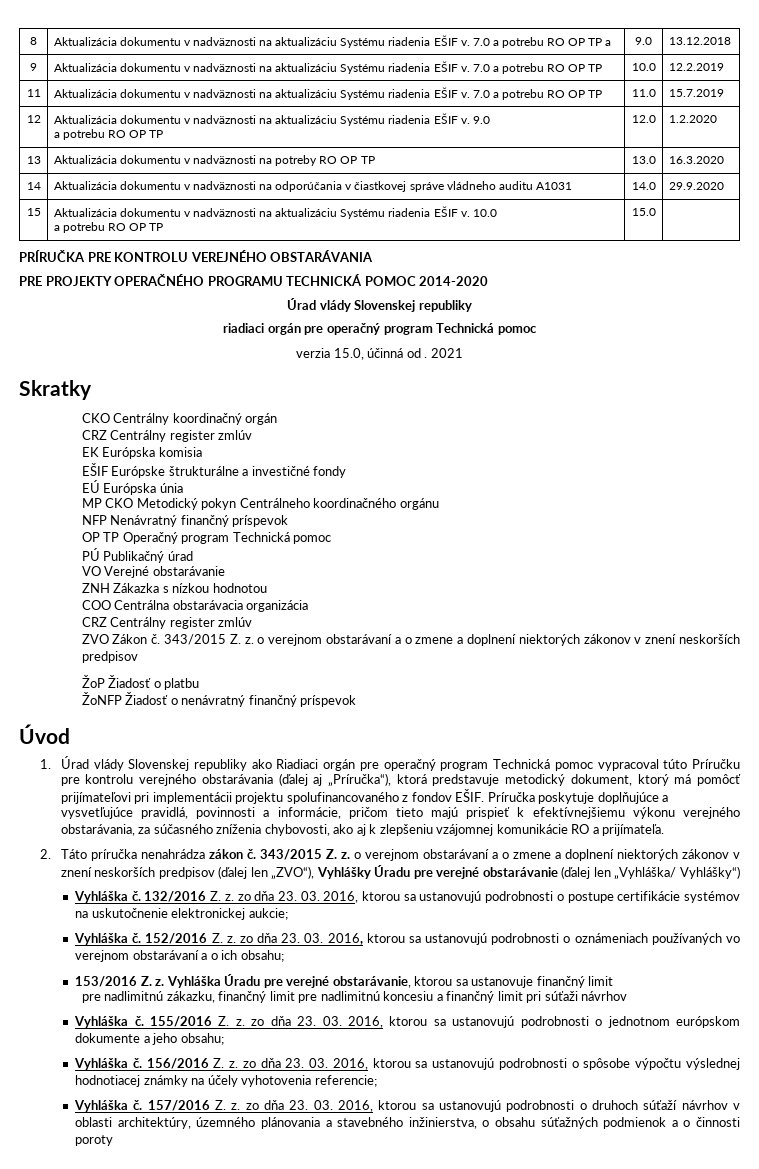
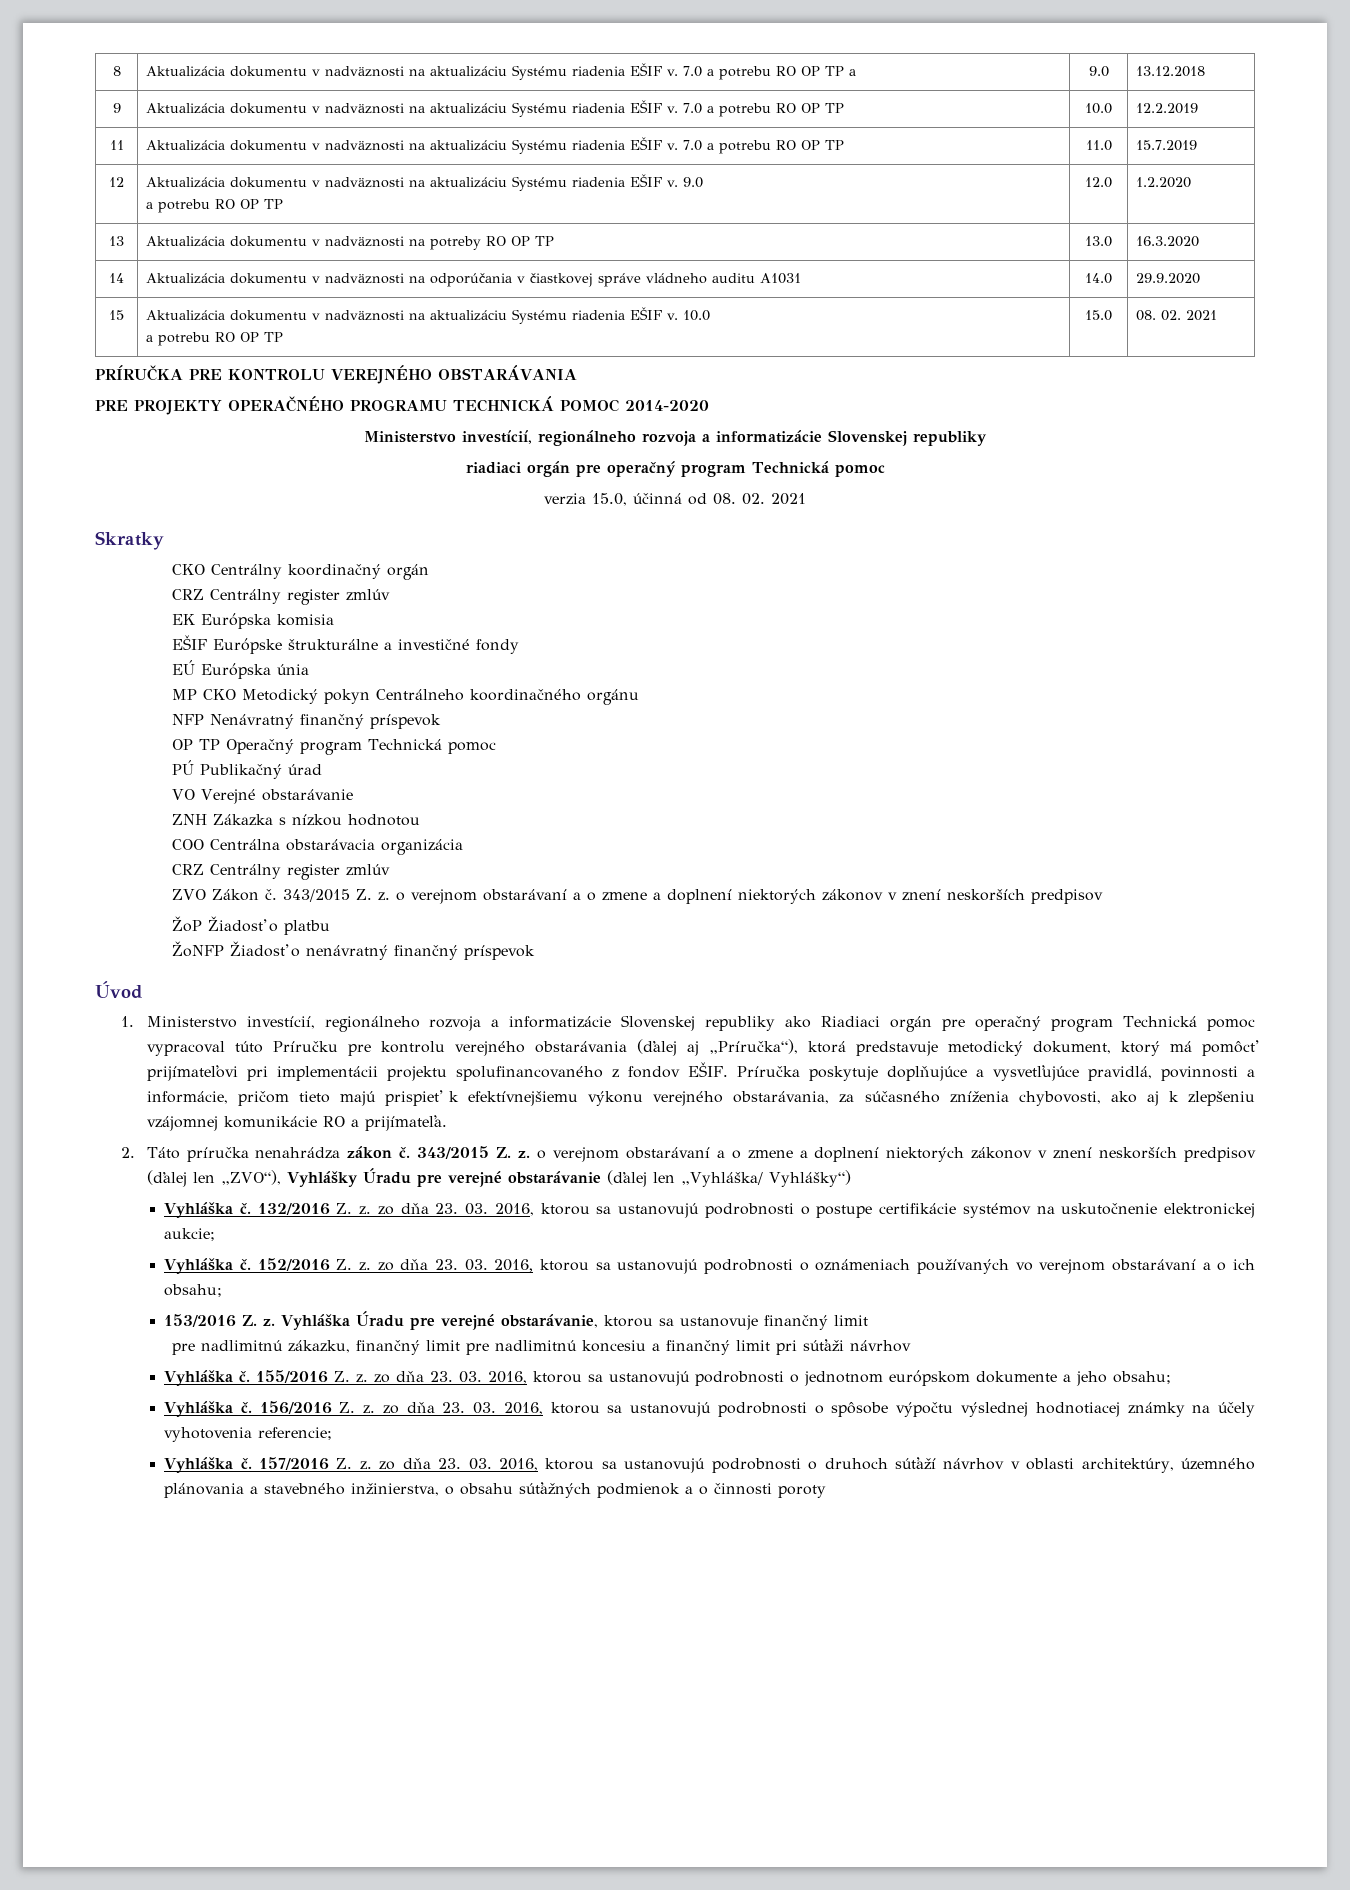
  15 | Aktualizácia dokumentu v nadväznosti na aktualizáciu Systému riadenia EŠIF v. 10.0
- a potrebu RO OP TP | 15.0 |
+ a potrebu RO OP TP | 15.0 | 08. 02. 2021
  PRE PROJEKTY OPERAČNÉHO PROGRAMU TECHNICKÁ POMOC 2014-2020
- Úrad vlády Slovenskej republiky
+ Ministerstvo investícií, regionálneho rozvoja a informatizácie Slovenskej republiky
- verzia 15.0, účinná od . 2021
+ verzia 15.0, účinná od 08. 02. 2021
- 1. Úrad vlády Slovenskej republiky ako Riadiaci orgán pre operačný program Technická pomoc vypracoval túto Príručku pre kontrolu verejného obstarávania (ďalej aj „Príručka“), ktorá predstavuje metodický dokument, ktorý má pomôcť prijímateľovi pri implementácii projektu spolufinancovaného z fondov EŠIF.
+ 1. Ministerstvo investícií, regionálneho rozvoja a informatizácie Slovenskej republiky ako Riadiaci orgán pre operačný program Technická pomoc vypracoval túto Príručku pre kontrolu verejného obstarávania (ďalej aj „Príručka“), ktorá predstavuje metodický dokument, ktorý má pomôcť prijímateľovi pri implementácii projektu spolufinancovaného z fondov EŠIF.

